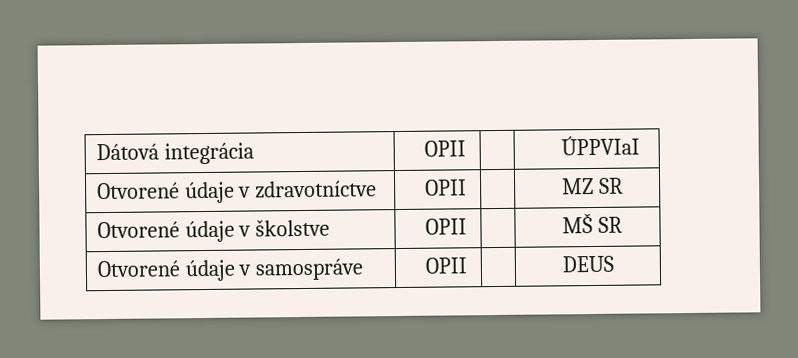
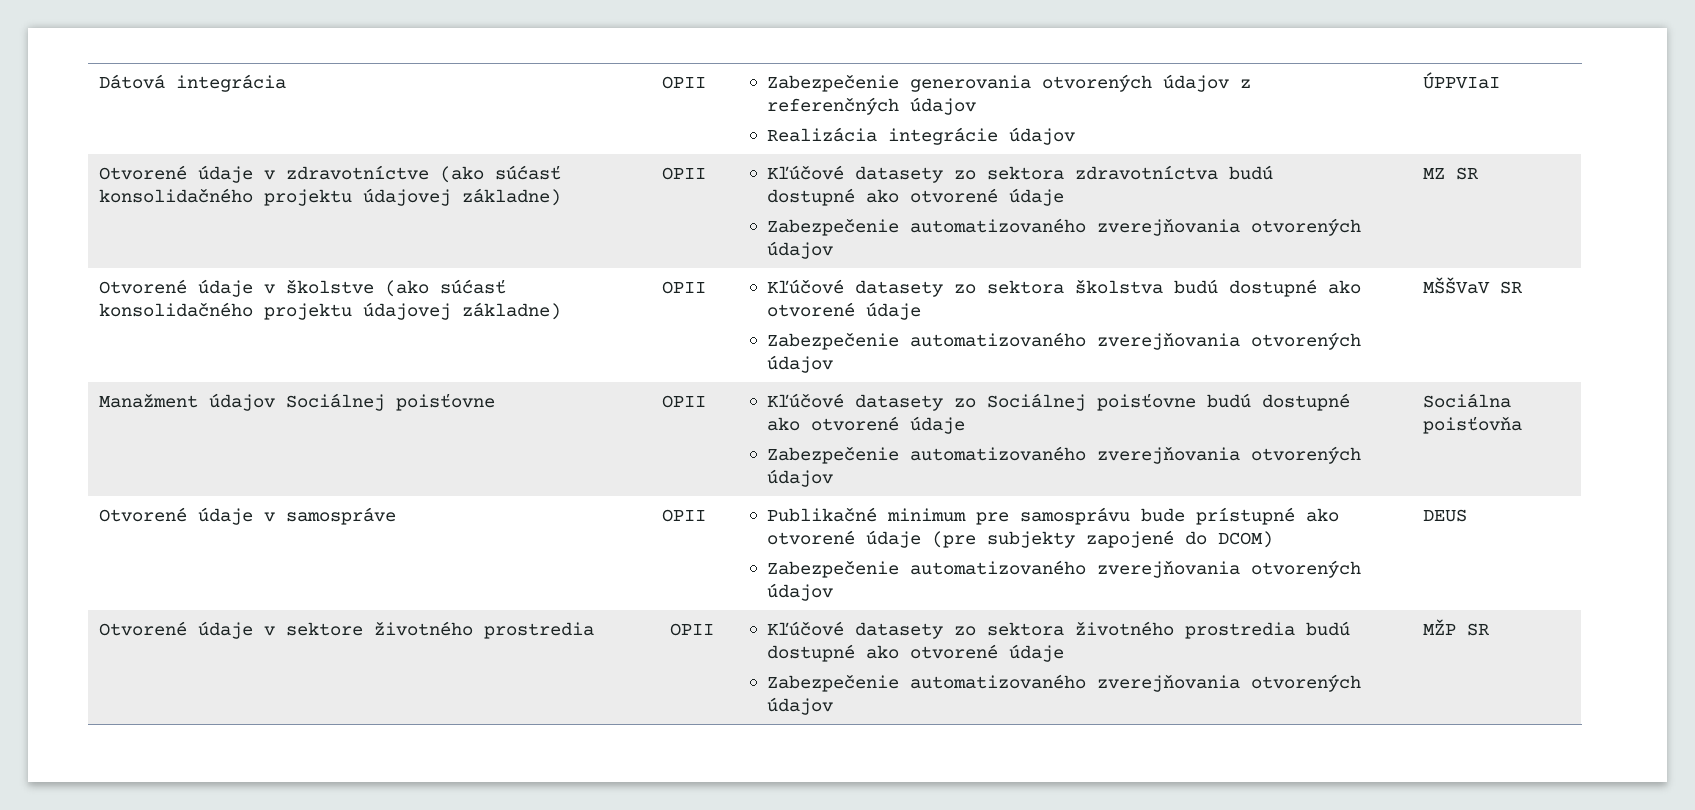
- Dátová integrácia | OPII | | ÚPPVIaI
+ Dátová integrácia | OPII | Zabezpečenie generovania otvorených údajov z referenčných údajov
+ Realizácia integrácie údajov | ÚPPVIaI
- Otvorené údaje v zdravotníctve | OPII | | MZ SR
+ Otvorené údaje v zdravotníctve (ako súćasť konsolidačného projektu údajovej základne) | OPII | Kľúčové datasety zo sektora zdravotníctva budú dostupné ako otvorené údaje
+ Zabezpečenie automatizovaného zverejňovania otvorených údajov | MZ SR
- Otvorené údaje v školstve | OPII | | MŠ SR
+ Otvorené údaje v školstve (ako súćasť konsolidačného projektu údajovej základne) | OPII | Kľúčové datasety zo sektora školstva budú dostupné ako otvorené údaje
+ Zabezpečenie automatizovaného zverejňovania otvorených údajov | MŠŠVaV SR
+ Manažment údajov Sociálnej poisťovne | OPII | Kľúčové datasety zo Sociálnej poisťovne budú dostupné ako otvorené údaje
+ Zabezpečenie automatizovaného zverejňovania otvorených údajov | Sociálna poisťovňa
- Otvorené údaje v samospráve | OPII | | DEUS
+ Otvorené údaje v samospráve | OPII | Publikačné minimum pre samosprávu bude prístupné ako otvorené údaje (pre subjekty zapojené do DCOM)
+ Zabezpečenie automatizovaného zverejňovania otvorených údajov | DEUS
+ Otvorené údaje v sektore životného prostredia | OPII | Kľúčové datasety zo sektora životného prostredia budú dostupné ako otvorené údaje
+ Zabezpečenie automatizovaného zverejňovania otvorených údajov | MŽP SR

